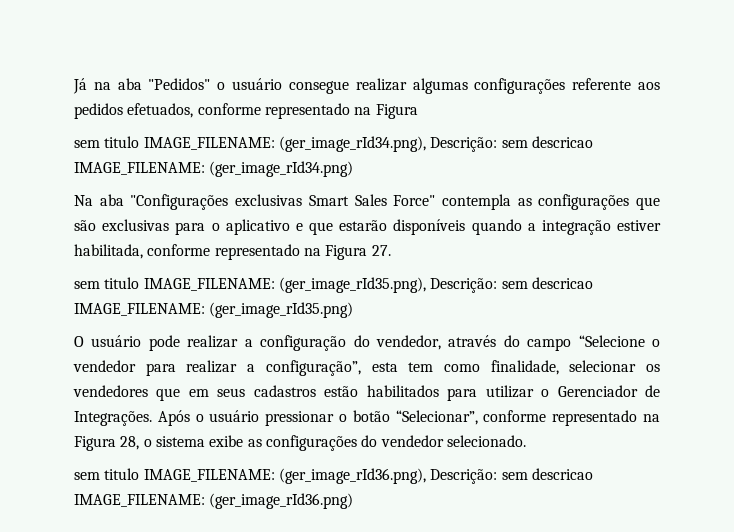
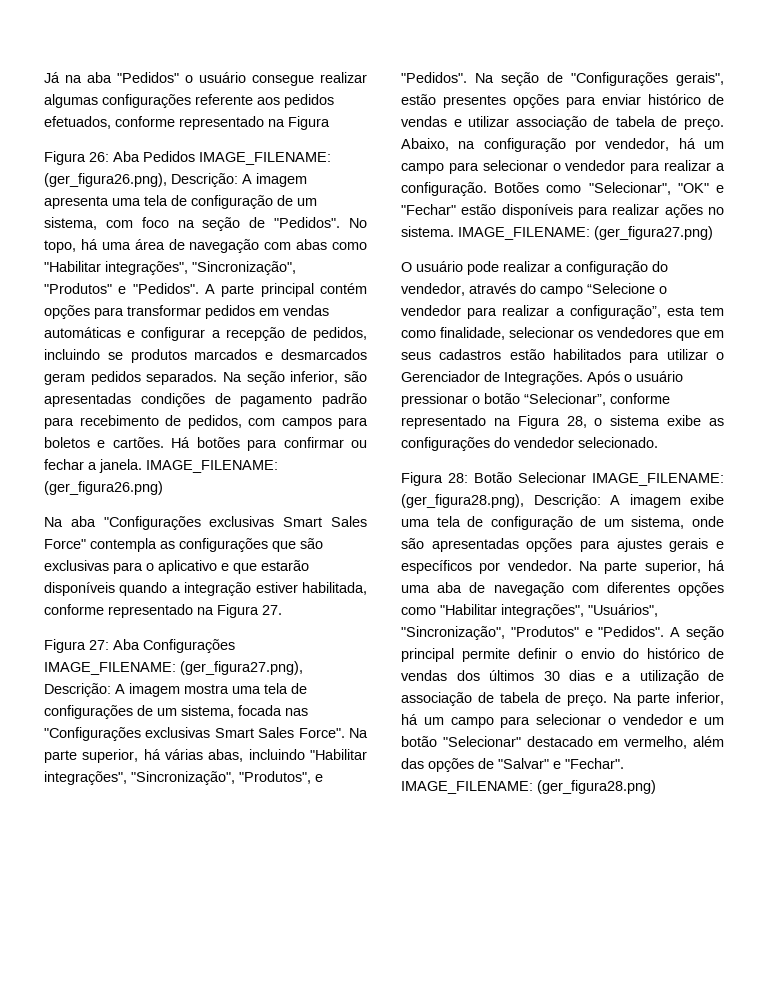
- sem titulo IMAGE_FILENAME: (ger_image_rId34.png), Descrição: sem descricao IMAGE_FILENAME: (ger_image_rId34.png)
+ Figura 26: Aba Pedidos IMAGE_FILENAME: (ger_figura26.png), Descrição: A imagem apresenta uma tela de configuração de um sistema, com foco na seção de "Pedidos". No topo, há uma área de navegação com abas como "Habilitar integrações", "Sincronização", "Produtos" e "Pedidos". A parte principal contém opções para transformar pedidos em vendas automáticas e configurar a recepção de pedidos, incluindo se produtos marcados e desmarcados geram pedidos separados. Na seção inferior, são apresentadas condições de pagamento padrão para recebimento de pedidos, com campos para boletos e cartões. Há botões para confirmar ou fechar a janela. IMAGE_FILENAME: (ger_figura26.png)
- sem titulo IMAGE_FILENAME: (ger_image_rId35.png), Descrição: sem descricao IMAGE_FILENAME: (ger_image_rId35.png)
+ Figura 27: Aba Configurações IMAGE_FILENAME: (ger_figura27.png), Descrição: A imagem mostra uma tela de configurações de um sistema, focada nas "Configurações exclusivas Smart Sales Force". Na parte superior, há várias abas, incluindo "Habilitar integrações", "Sincronização", "Produtos", e "Pedidos". Na seção de "Configurações gerais", estão presentes opções para enviar histórico de vendas e utilizar associação de tabela de preço. Abaixo, na configuração por vendedor, há um campo para selecionar o vendedor para realizar a configuração. Botões como "Selecionar", "OK" e "Fechar" estão disponíveis para realizar ações no sistema. IMAGE_FILENAME: (ger_figura27.png)
- sem titulo IMAGE_FILENAME: (ger_image_rId36.png), Descrição: sem descricao IMAGE_FILENAME: (ger_image_rId36.png)
+ Figura 28: Botão Selecionar IMAGE_FILENAME: (ger_figura28.png), Descrição: A imagem exibe uma tela de configuração de um sistema, onde são apresentadas opções para ajustes gerais e específicos por vendedor. Na parte superior, há uma aba de navegação com diferentes opções como "Habilitar integrações", "Usuários", "Sincronização", "Produtos" e "Pedidos". A seção principal permite definir o envio do histórico de vendas dos últimos 30 dias e a utilização de associação de tabela de preço. Na parte inferior, há um campo para selecionar o vendedor e um botão "Selecionar" destacado em vermelho, além das opções de "Salvar" e "Fechar". IMAGE_FILENAME: (ger_figura28.png)

